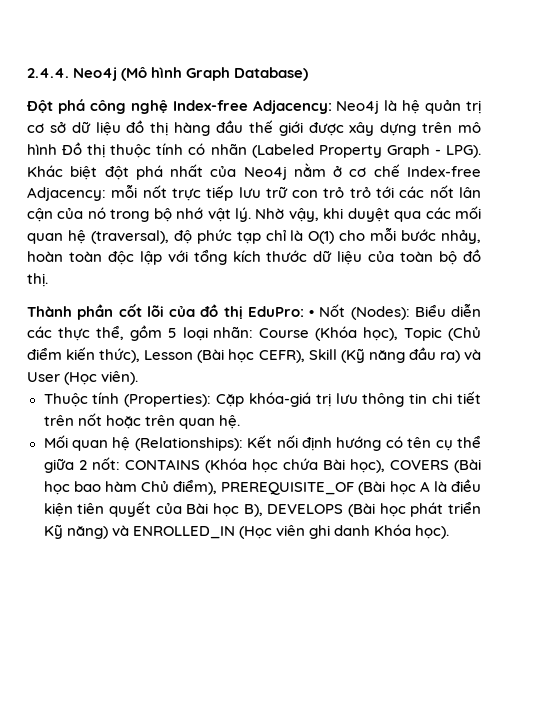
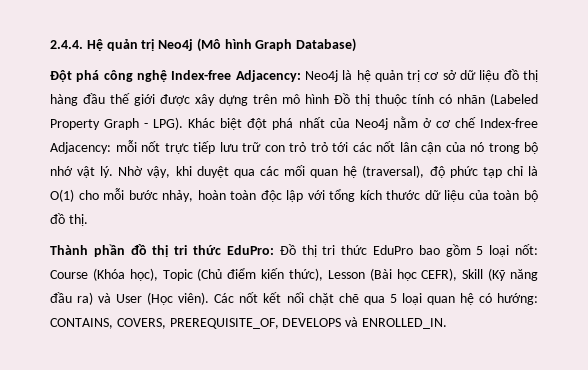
- 2.4.4. Neo4j (Mô hình Graph Database)
+ 2.4.4. Hệ quản trị Neo4j (Mô hình Graph Database)
- Thành phần cốt lõi của đồ thị EduPro: • Nốt (Nodes): Biểu diễn các thực thể, gồm 5 loại nhãn: Course (Khóa học), Topic (Chủ điểm kiến thức), Lesson (Bài học CEFR), Skill (Kỹ năng đầu ra) và User (Học viên).
- Thuộc tính (Properties): Cặp khóa-giá trị lưu thông tin chi tiết trên nốt hoặc trên quan hệ.
- Mối quan hệ (Relationships): Kết nối định hướng có tên cụ thể giữa 2 nốt: CONTAINS (Khóa học chứa Bài học), COVERS (Bài học bao hàm Chủ điểm), PREREQUISITE_OF (Bài học A là điều kiện tiên quyết của Bài học B), DEVELOPS (Bài học phát triển Kỹ năng) và ENROLLED_IN (Học viên ghi danh Khóa học).
+ Thành phần đồ thị tri thức EduPro: Đồ thị tri thức EduPro bao gồm 5 loại nốt: Course (Khóa học), Topic (Chủ điểm kiến thức), Lesson (Bài học CEFR), Skill (Kỹ năng đầu ra) và User (Học viên). Các nốt kết nối chặt chẽ qua 5 loại quan hệ có hướng: CONTAINS, COVERS, PREREQUISITE_OF, DEVELOPS và ENROLLED_IN.

